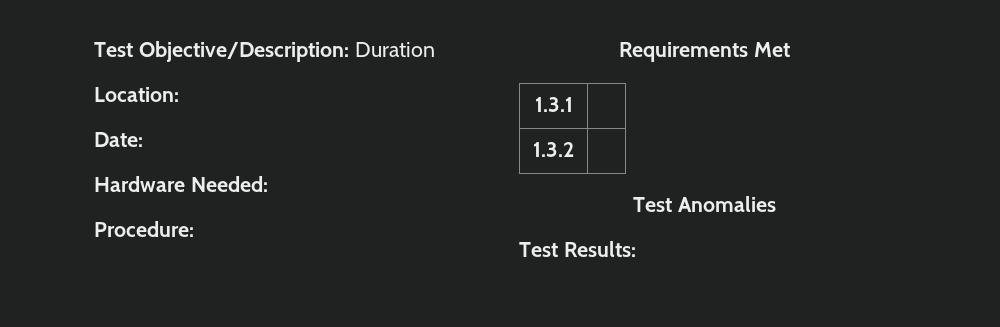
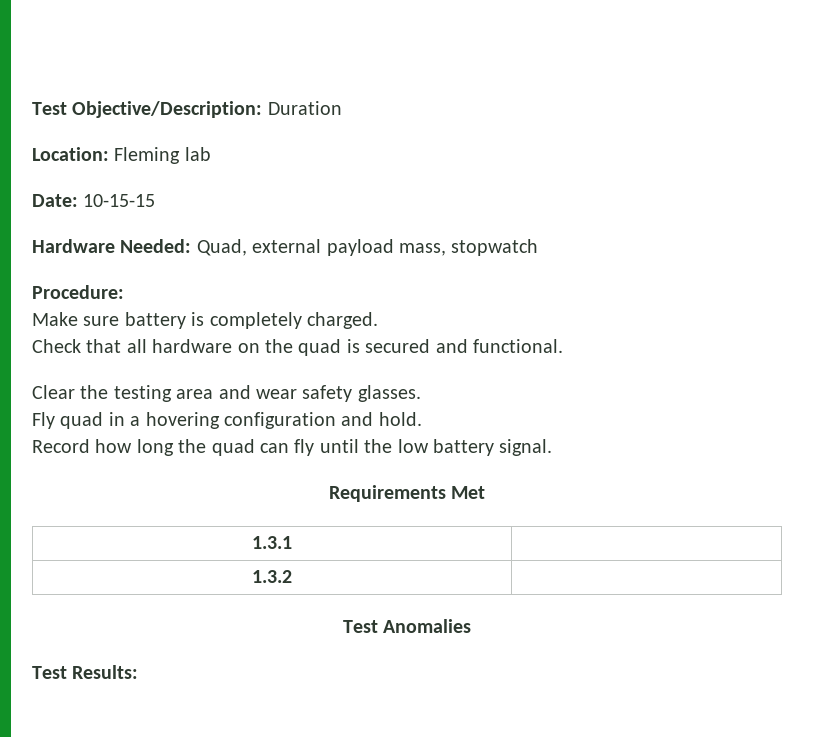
- Location:
+ Location: Fleming lab
- Date:
+ Date: 10-15-15
- Hardware Needed:
+ Hardware Needed: Quad, external payload mass, stopwatch
  Procedure:
+ Make sure battery is completely charged.
+ Check that all hardware on the quad is secured and functional.
+ Clear the testing area and wear safety glasses.
+ Fly quad in a hovering configuration and hold.
+ Record how long the quad can fly until the low battery signal.

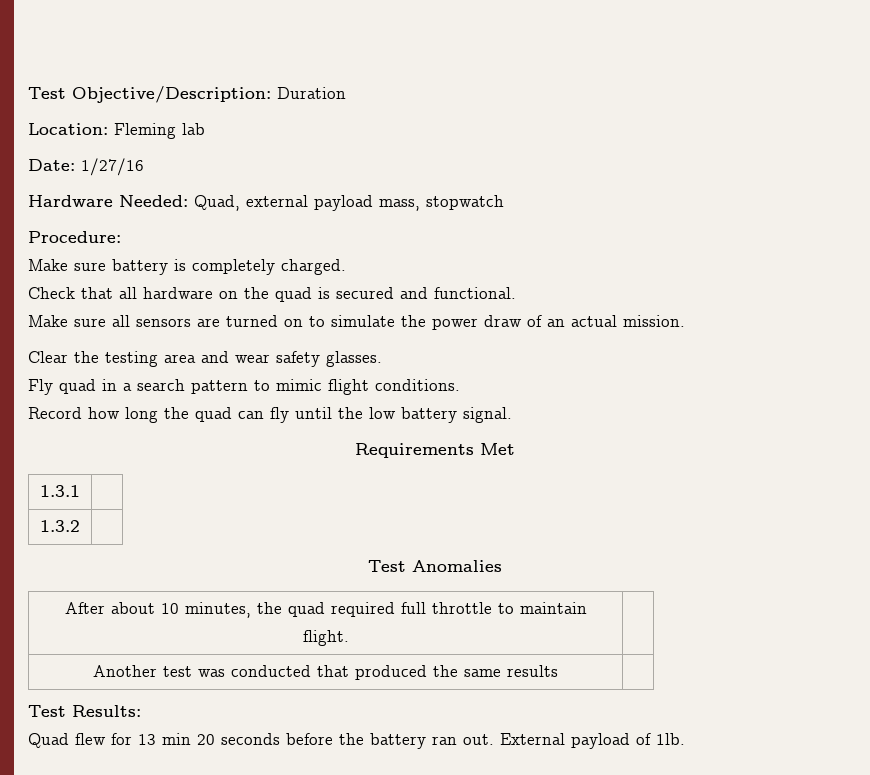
- Date: 10-15-15
+ Date: 1/27/16
+ Make sure all sensors are turned on to simulate the power draw of an actual mission.
- Fly quad in a hovering configuration and hold.
+ Fly quad in a search pattern to mimic flight conditions.
+ After about 10 minutes, the quad required full throttle to maintain flight. |
+ Another test was conducted that produced the same results |
  Test Results:
+ Quad flew for 13 min 20 seconds before the battery ran out. External payload of 1lb.

